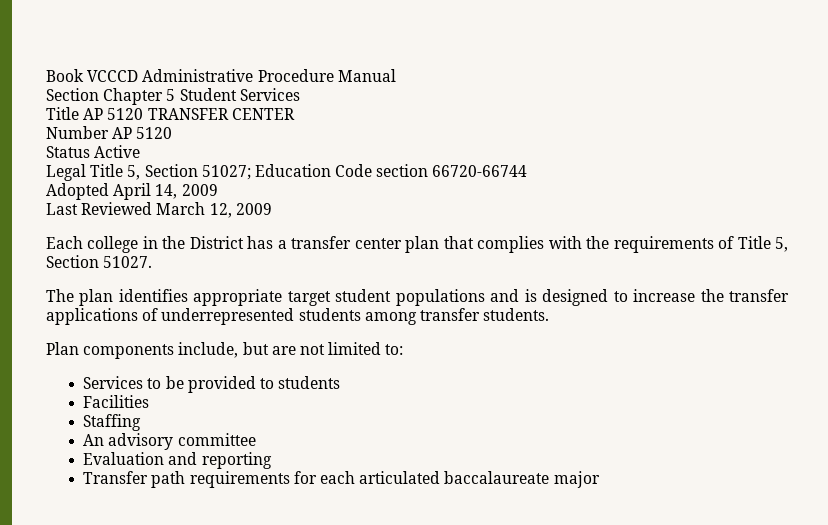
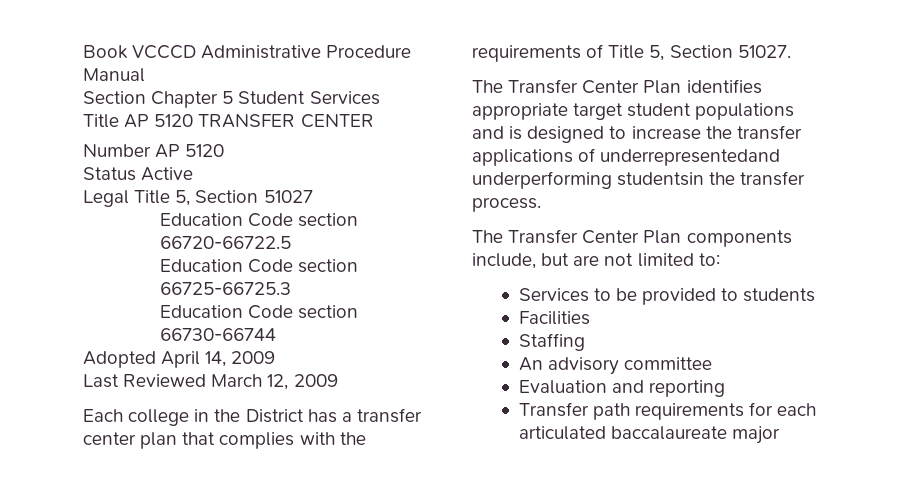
- Legal Title 5, Section 51027; Education Code section 66720-66744
+ Legal Title 5, Section 51027
+ Education Code section 66720-66722.5
+ Education Code section 66725-66725.3
+ Education Code section 66730-66744
- The plan identifies appropriate target student populations and is designed to increase the transfer applications of underrepresented students among transfer students.
- Plan components include, but are not limited to:
+ The Transfer Center Plan identifies appropriate target student populations and is designed to increase the transfer applications of underrepresentedand underperforming studentsin the transfer process.
+ The Transfer Center Plan components include, but are not limited to:

